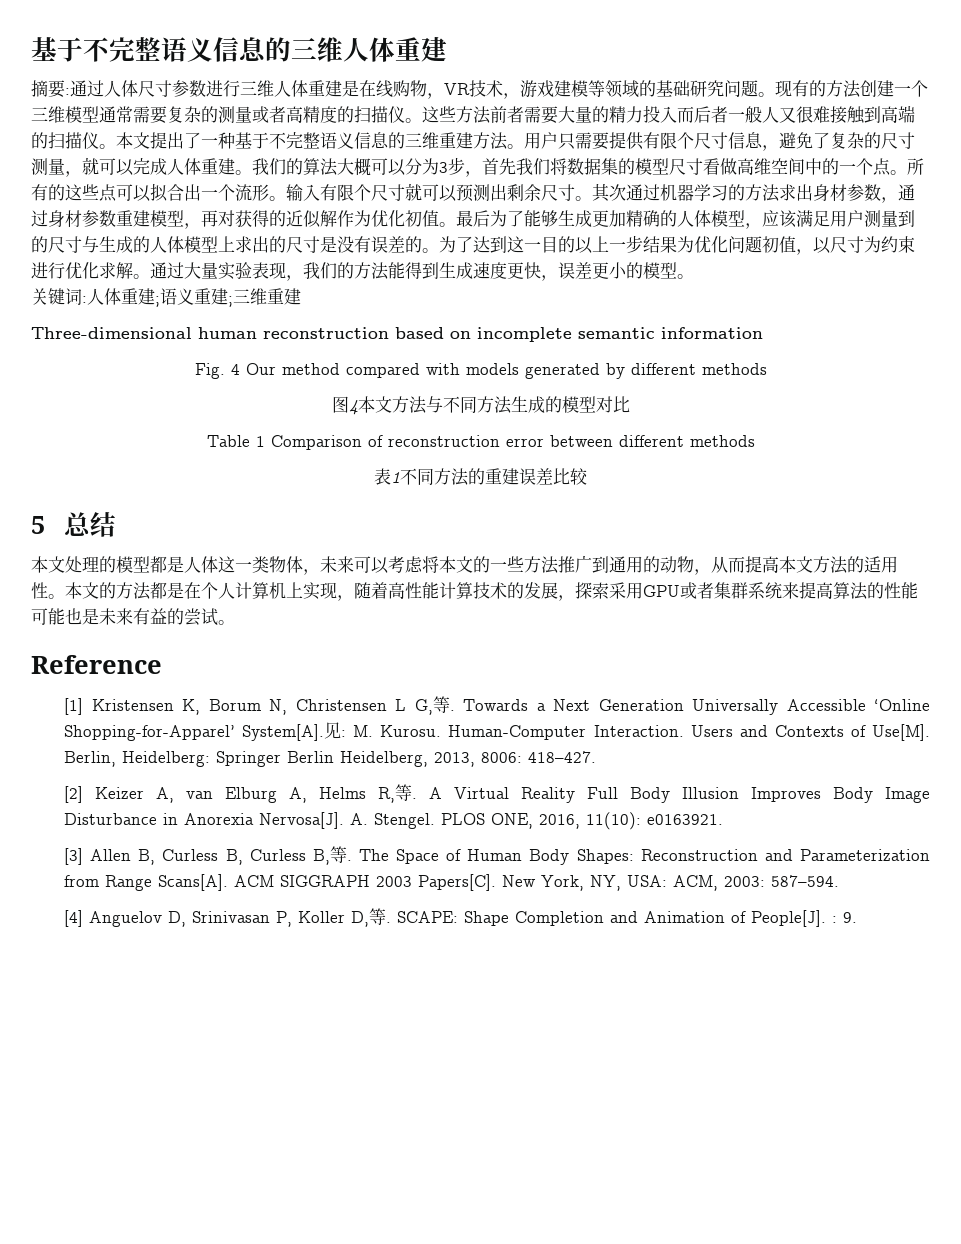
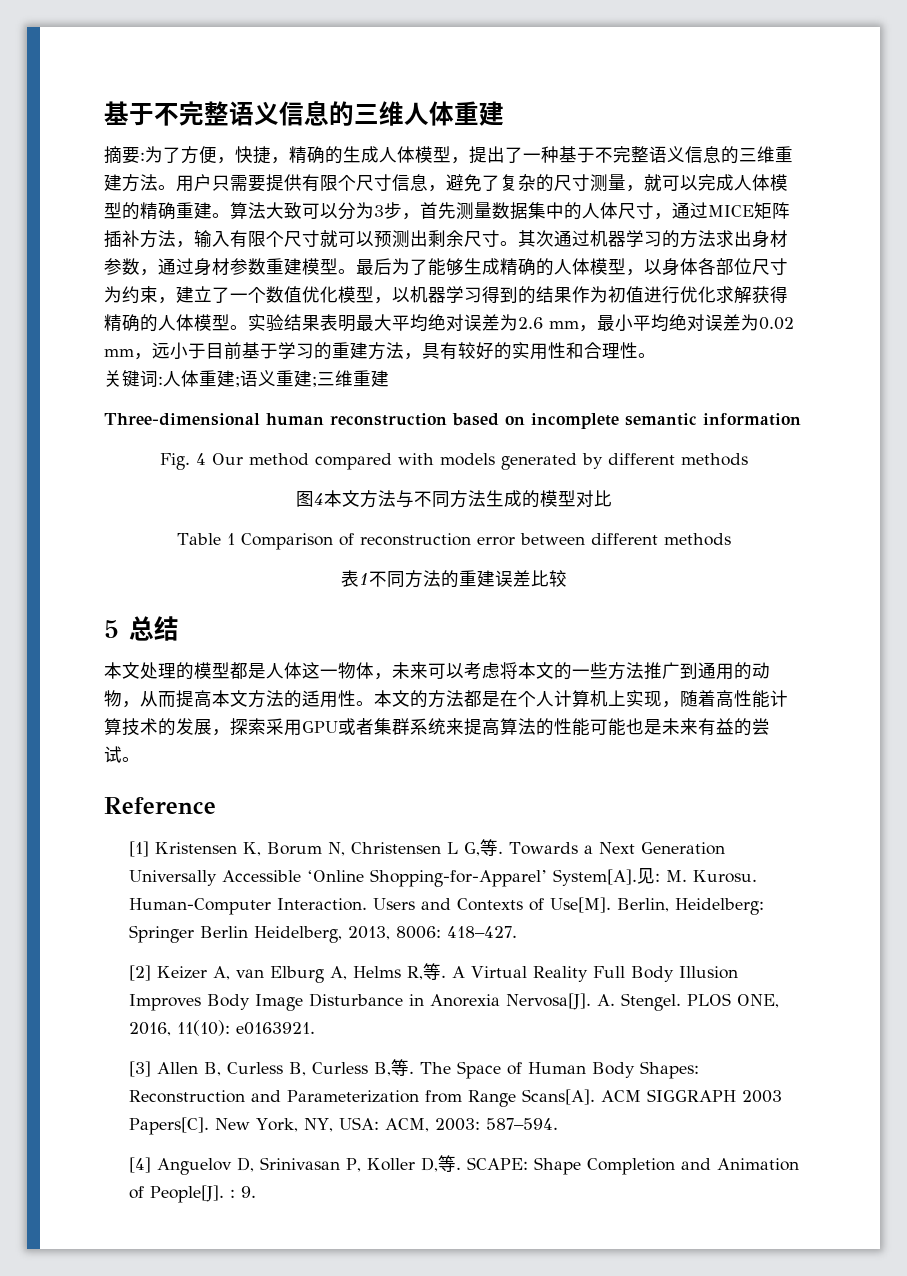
- 摘要:通过人体尺寸参数进行三维人体重建是在线购物，VR技术，游戏建模等领域的基础研究问题。现有的方法创建一个三维模型通常需要复杂的测量或者高精度的扫描仪。这些方法前者需要大量的精力投入而后者一般人又很难接触到高端的扫描仪。本文提出了一种基于不完整语义信息的三维重建方法。
+ 摘要:为了方便，快捷，精确的生成人体模型，提出了一种基于不完整语义信息的三维重建方法。
- 用户只需要提供有限个尺寸信息，避免了复杂的尺寸测量，就可以完成人体重建。我们的算法大概可以分为3步，首先我们将数据集的模型尺寸看做高维空间中的一个点。所有的这些点可以拟合出一个流形。输入有限个尺寸就可以预测出剩余尺寸。
+ 用户只需要提供有限个尺寸信息，避免了复杂的尺寸测量，就可以完成人体模型的精确重建。算法大致可以分为3步，首先测量数据集中的人体尺寸，通过MICE矩阵插补方法，输入有限个尺寸就可以预测出剩余尺寸。
- 其次通过机器学习的方法求出身材参数，通过身材参数重建模型，再对获得的近似解作为优化初值。
+ 其次通过机器学习的方法求出身材参数，通过身材参数重建模型。
- 最后为了能够生成更加精确的人体模型，应该满足用户测量到的尺寸与生成的人体模型上求出的尺寸是没有误差的。为了达到这一目的以上一步结果为优化问题初值，以尺寸为约束进行优化求解。通过大量实验表现，我们的方法能得到生成速度更快，误差更小的模型。
+ 最后为了能够生成精确的人体模型，以身体各部位尺寸为约束，建立了一个数值优化模型，以机器学习得到的结果作为初值进行优化求解获得精确的人体模型。实验结果表明最大平均绝对误差为2.6 mm，最小平均绝对误差为0.02 mm，远小于目前基于学习的重建方法，具有较好的实用性和合理性。
- 本文处理的模型都是人体这一类物体，未来可以考虑将本文的一些方法推广到通用的动物，从而提高本文方法的适用性。
+ 本文处理的模型都是人体这一物体，未来可以考虑将本文的一些方法推广到通用的动物，从而提高本文方法的适用性。

